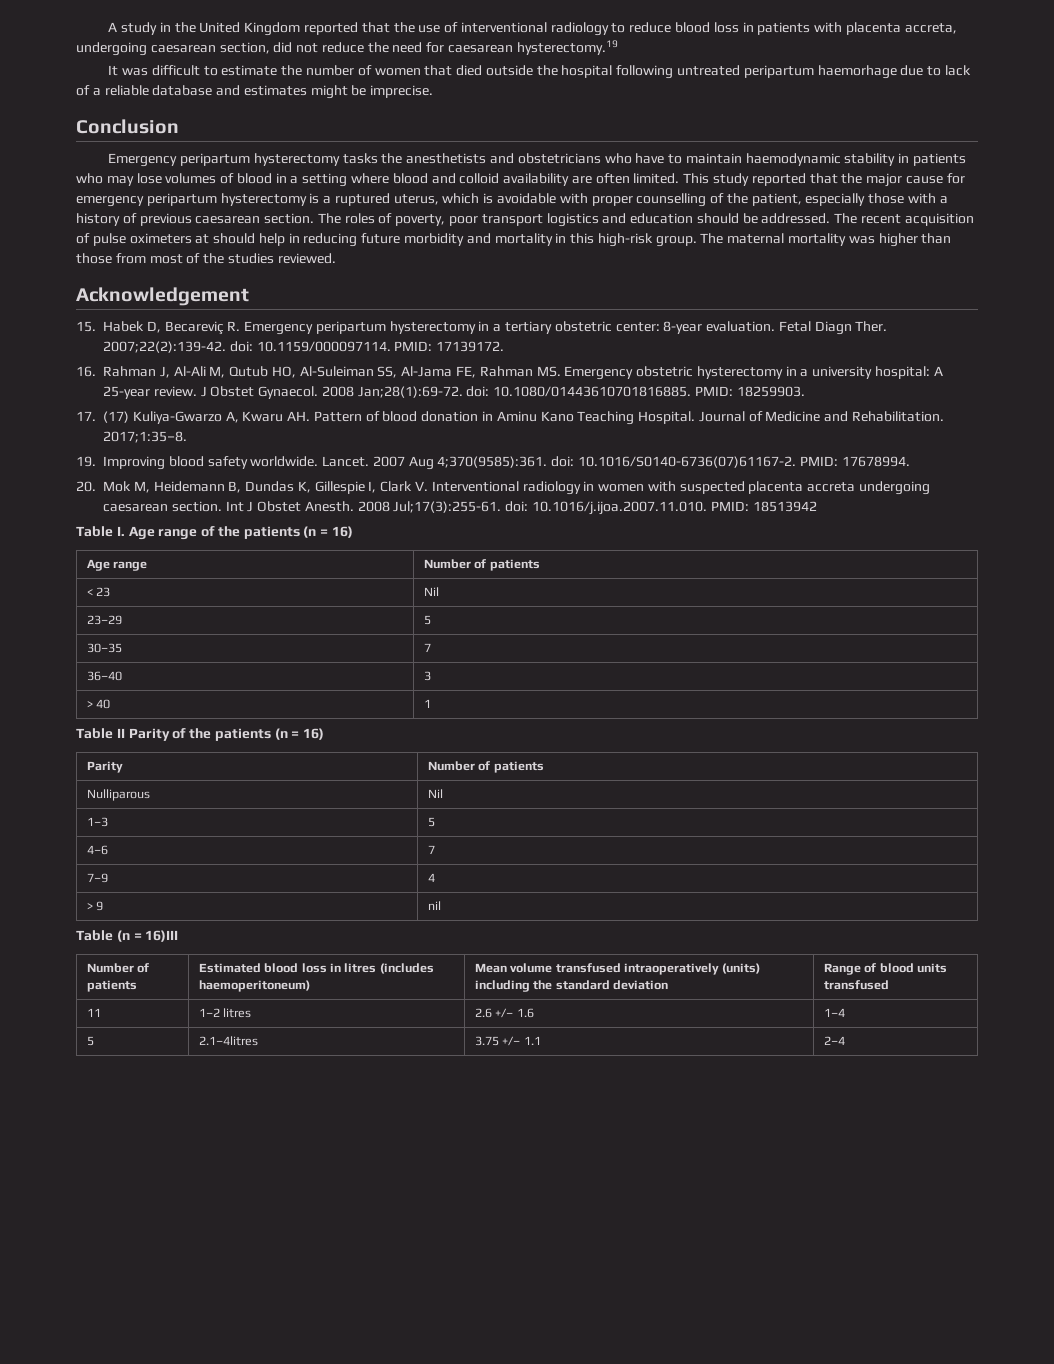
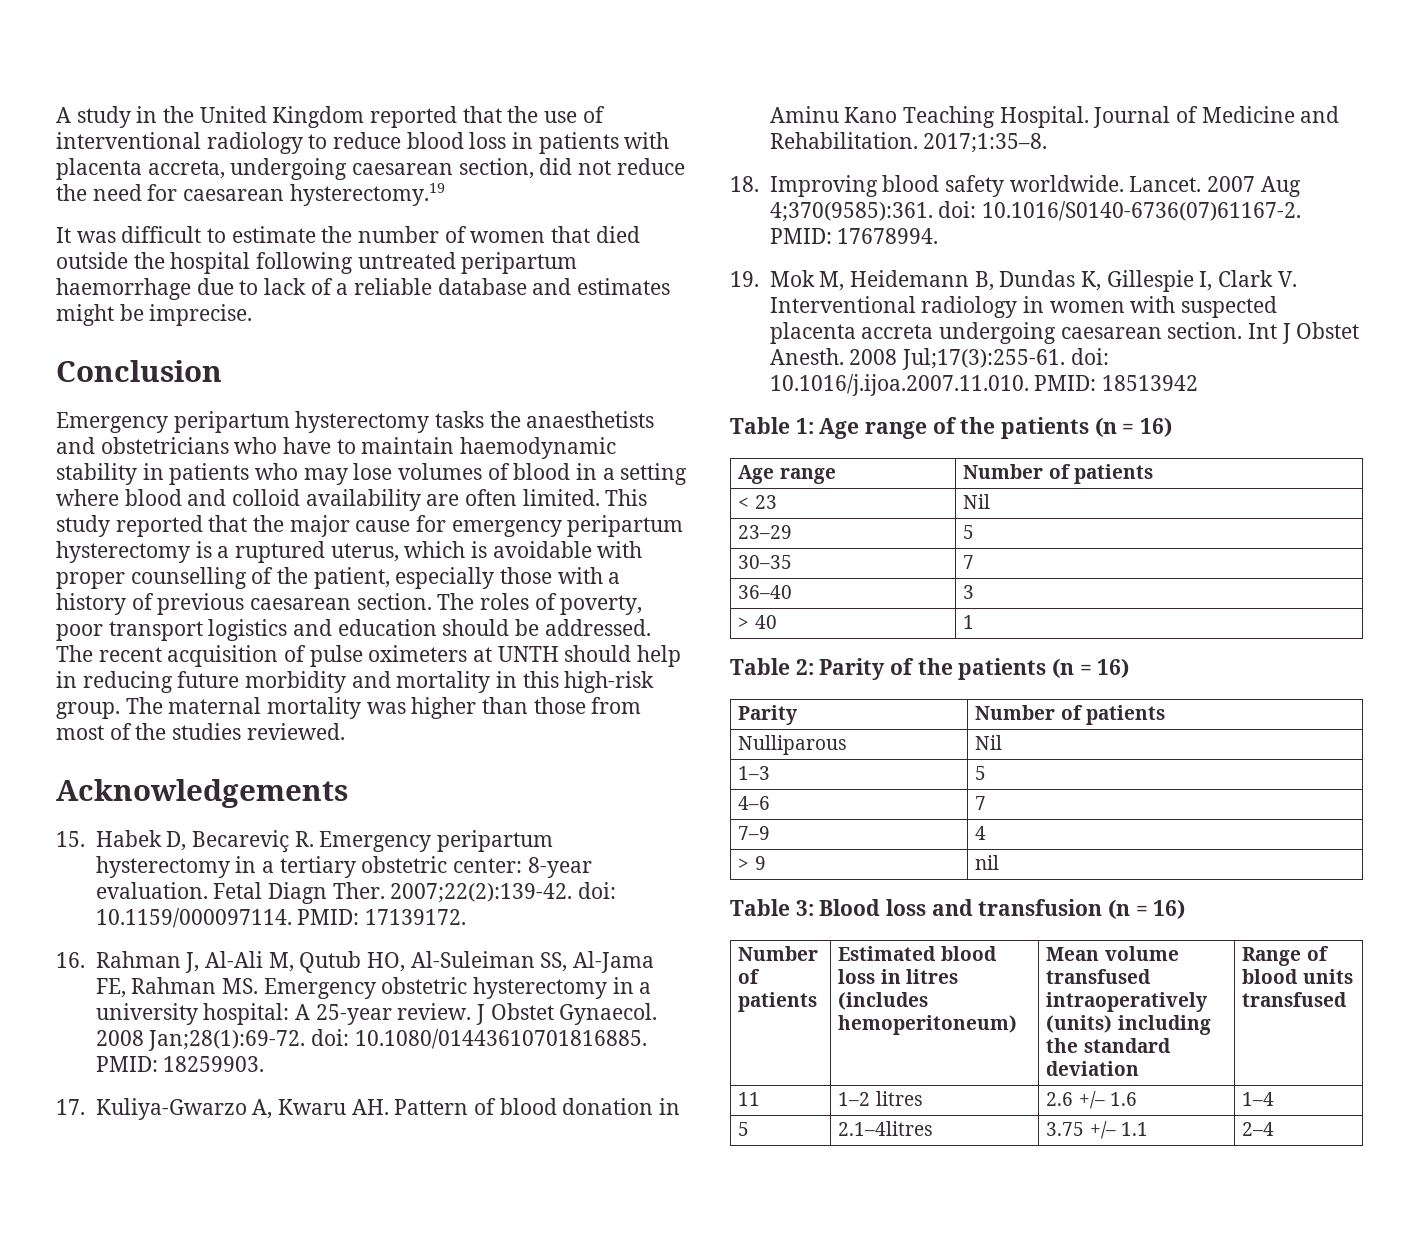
- It was difficult to estimate the number of women that died outside the hospital following untreated peripartum haemorhage due to lack of a reliable database and estimates might be imprecise.
+ It was difficult to estimate the number of women that died outside the hospital following untreated peripartum haemorrhage due to lack of a reliable database and estimates might be imprecise.
- Emergency peripartum hysterectomy tasks the anesthetists and obstetricians who have to maintain haemodynamic stability in patients who may lose volumes of blood in a setting where blood and colloid availability are often limited.
+ Emergency peripartum hysterectomy tasks the anaesthetists and obstetricians who have to maintain haemodynamic stability in patients who may lose volumes of blood in a setting where blood and colloid availability are often limited.
- The recent acquisition of pulse oximeters at should help in reducing future morbidity and mortality in this high-risk group.
+ The recent acquisition of pulse oximeters at UNTH should help in reducing future morbidity and mortality in this high-risk group.
- Acknowledgement
+ Acknowledgements
- 17. (17) Kuliya-Gwarzo A, Kwaru AH. Pattern of blood donation in Aminu Kano Teaching Hospital.
+ 17. Kuliya-Gwarzo A, Kwaru AH. Pattern of blood donation in Aminu Kano Teaching Hospital.
- 19. Improving blood safety worldwide.
+ 18. Improving blood safety worldwide.
- 20. Mok M, Heidemann B, Dundas K, Gillespie I, Clark V. Interventional radiology in women with suspected placenta accreta undergoing caesarean section.
+ 19. Mok M, Heidemann B, Dundas K, Gillespie I, Clark V. Interventional radiology in women with suspected placenta accreta undergoing caesarean section.
- Table I. Age range of the patients (n = 16)
+ Table 1: Age range of the patients (n = 16)
- Table II Parity of the patients (n = 16)
+ Table 2: Parity of the patients (n = 16)
- Table (n = 16)III
+ Table 3: Blood loss and transfusion (n = 16)
- Number of patients | Estimated blood loss in litres (includes haemoperitoneum) | Mean volume transfused intraoperatively (units) including the standard deviation | Range of blood units transfused
+ Number of patients | Estimated blood loss in litres (includes hemoperitoneum) | Mean volume transfused intraoperatively (units) including the standard deviation | Range of blood units transfused

